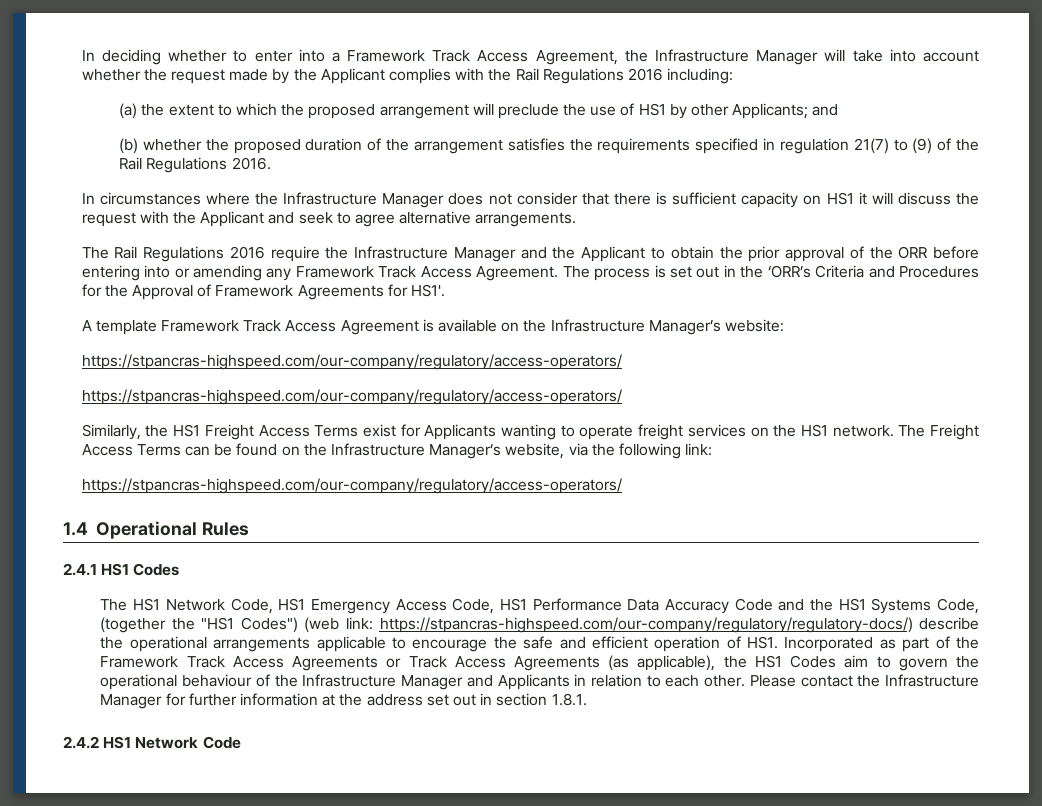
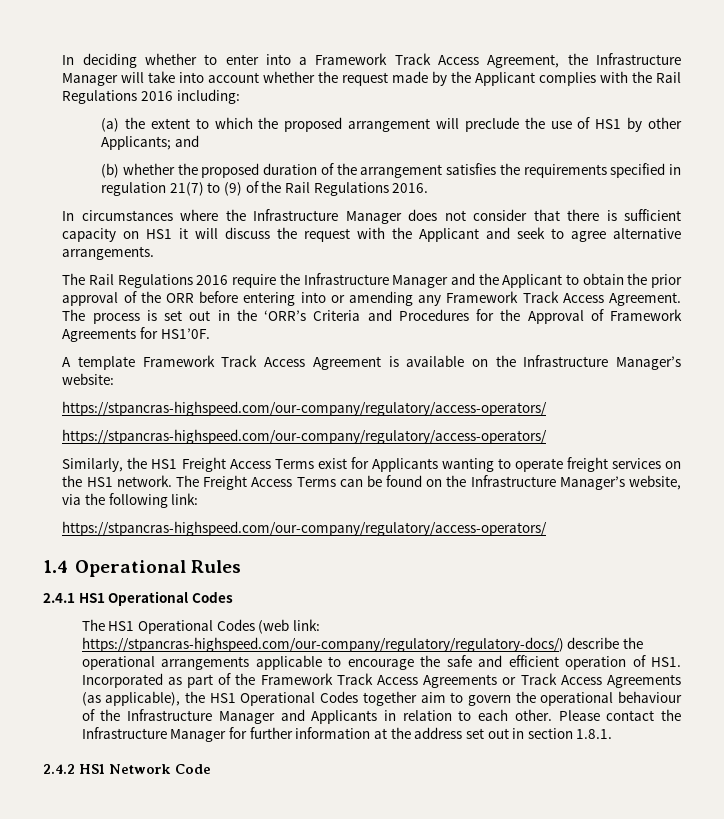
- The process is set out in the ‘ORR’s Criteria and Procedures for the Approval of Framework Agreements for HS1'.
+ The process is set out in the ‘ORR’s Criteria and Procedures for the Approval of Framework Agreements for HS1’0F.
- 2.4.1 HS1 Codes
+ 2.4.1 HS1 Operational Codes
- The HS1 Network Code, HS1 Emergency Access Code, HS1 Performance Data Accuracy Code and the HS1 Systems Code, (together the "HS1 Codes") (web link: https://stpancras-highspeed.com/our-company/regulatory/regulatory-docs/) describe the operational arrangements applicable to encourage the safe and efficient operation of HS1. Incorporated as part of the Framework Track Access Agreements or Track Access Agreements (as applicable), the HS1 Codes aim to govern the operational behaviour of the Infrastructure Manager and Applicants in relation to each other.
+ The HS1 Operational Codes (web link: https://stpancras-highspeed.com/our-company/regulatory/regulatory-docs/) describe the operational arrangements applicable to encourage the safe and efficient operation of HS1. Incorporated as part of the Framework Track Access Agreements or Track Access Agreements (as applicable), the HS1 Operational Codes together aim to govern the operational behaviour of the Infrastructure Manager and Applicants in relation to each other.

